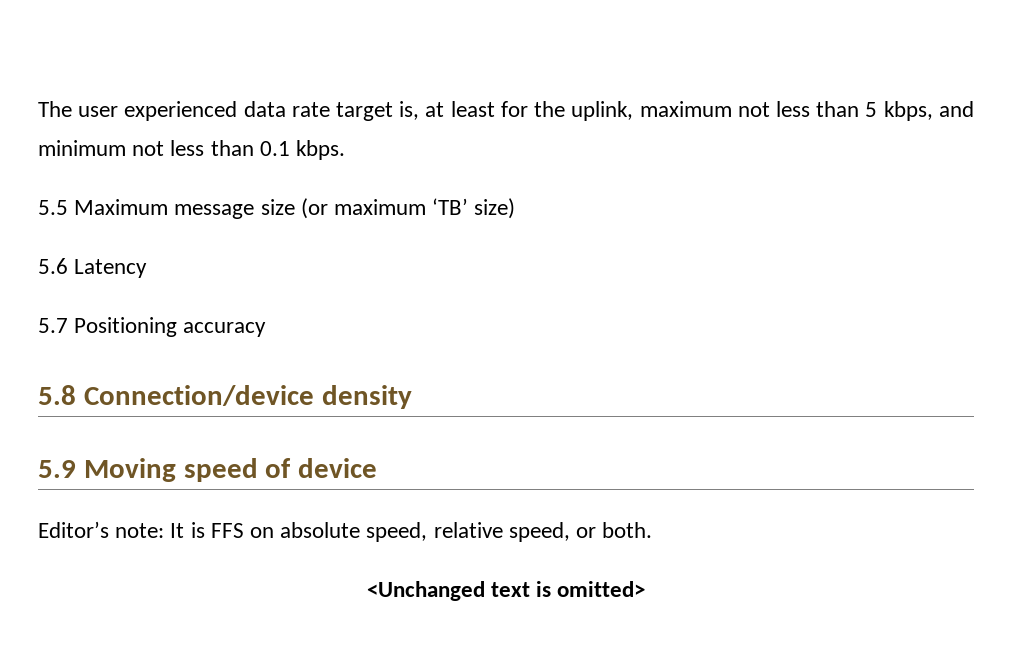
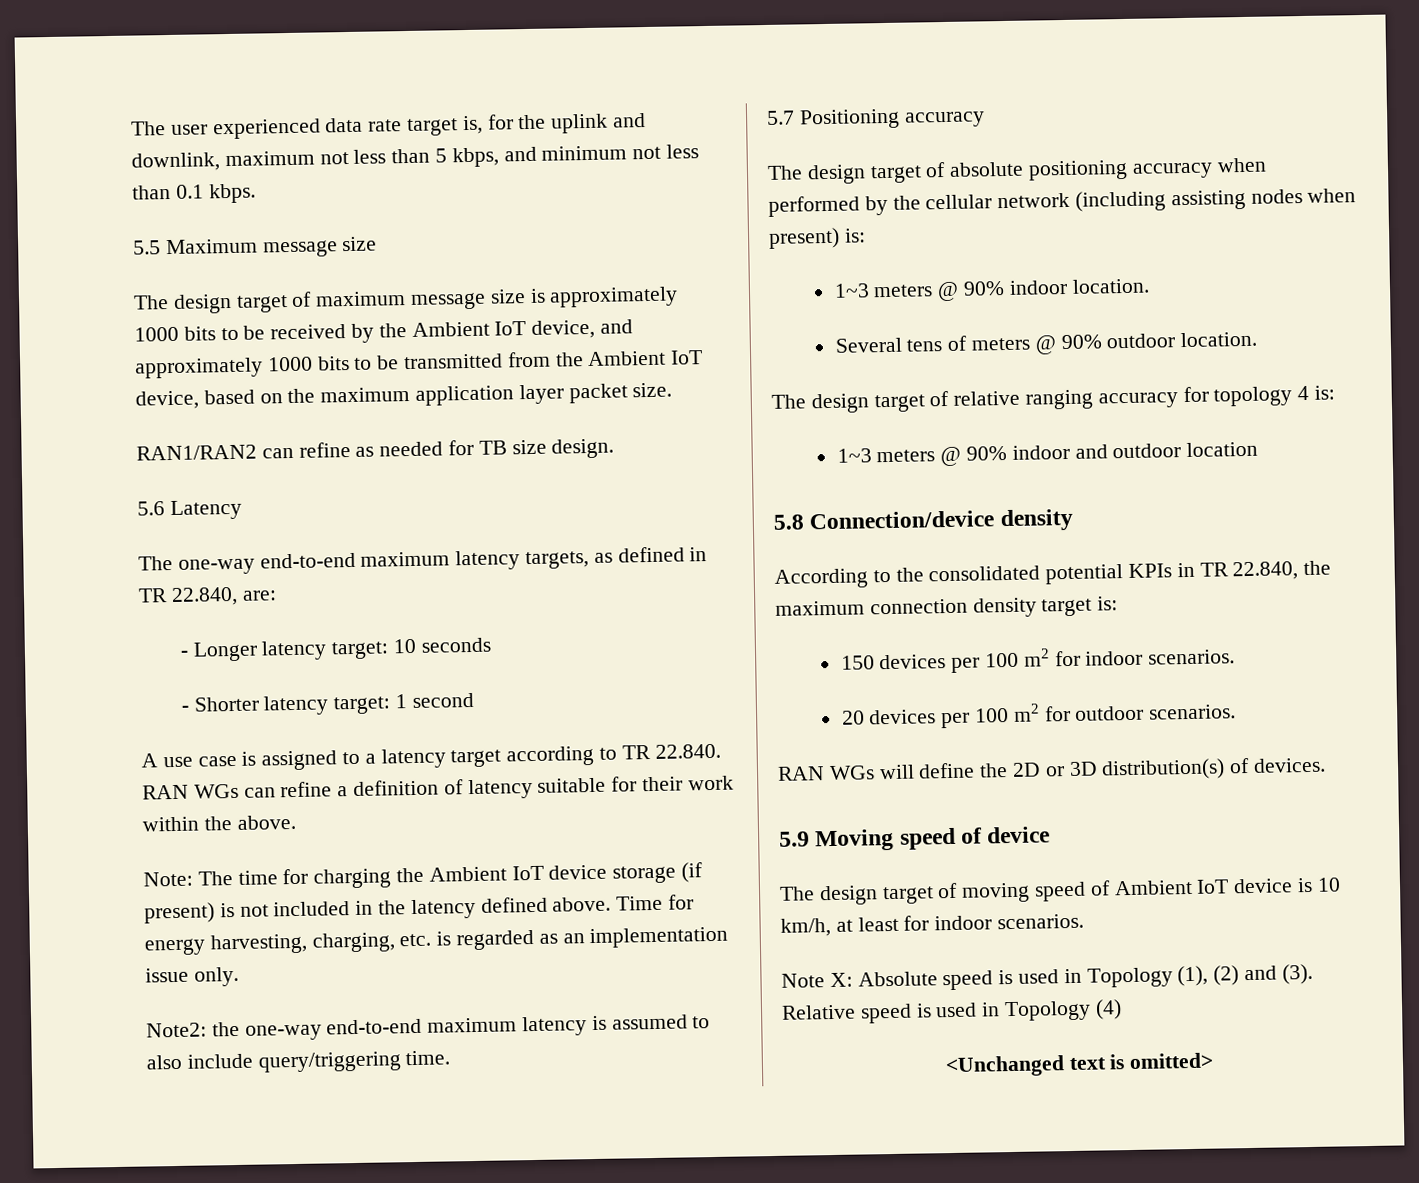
- The user experienced data rate target is, at least for the uplink, maximum not less than 5 kbps, and minimum not less than 0.1 kbps.
+ The user experienced data rate target is, for the uplink and downlink, maximum not less than 5 kbps, and minimum not less than 0.1 kbps.
- 5.5 Maximum message size (or maximum ‘TB’ size)
+ 5.5 Maximum message size
+ The design target of maximum message size is approximately 1000 bits to be received by the Ambient IoT device, and approximately 1000 bits to be transmitted from the Ambient IoT device, based on the maximum application layer packet size.
+ RAN1/RAN2 can refine as needed for TB size design.
  5.6 Latency
+ The one-way end-to-end maximum latency targets, as defined in TR 22.840, are:
+ - Longer latency target: 10 seconds
+ - Shorter latency target: 1 second
+ A use case is assigned to a latency target according to TR 22.840. RAN WGs can refine a definition of latency suitable for their work within the above.
+ Note: The time for charging the Ambient IoT device storage (if present) is not included in the latency defined above. Time for energy harvesting, charging, etc. is regarded as an implementation issue only.
+ Note2: the one-way end-to-end maximum latency is assumed to also include query/triggering time.
  5.7 Positioning accuracy
+ The design target of absolute positioning accuracy when performed by the cellular network (including assisting nodes when present) is:
+ 1~3 meters @ 90% indoor location.
+ Several tens of meters @ 90% outdoor location.
+ The design target of relative ranging accuracy for topology 4 is:
+ 1~3 meters @ 90% indoor and outdoor location
  5.8 Connection/device density
+ According to the consolidated potential KPIs in TR 22.840, the maximum connection density target is:
+ 150 devices per 100 m2 for indoor scenarios.
+ 20 devices per 100 m2 for outdoor scenarios.
+ RAN WGs will define the 2D or 3D distribution(s) of devices.
- Editor’s note: It is FFS on absolute speed, relative speed, or both.
+ The design target of moving speed of Ambient IoT device is 10 km/h, at least for indoor scenarios.
+ Note X: Absolute speed is used in Topology (1), (2) and (3). Relative speed is used in Topology (4)

